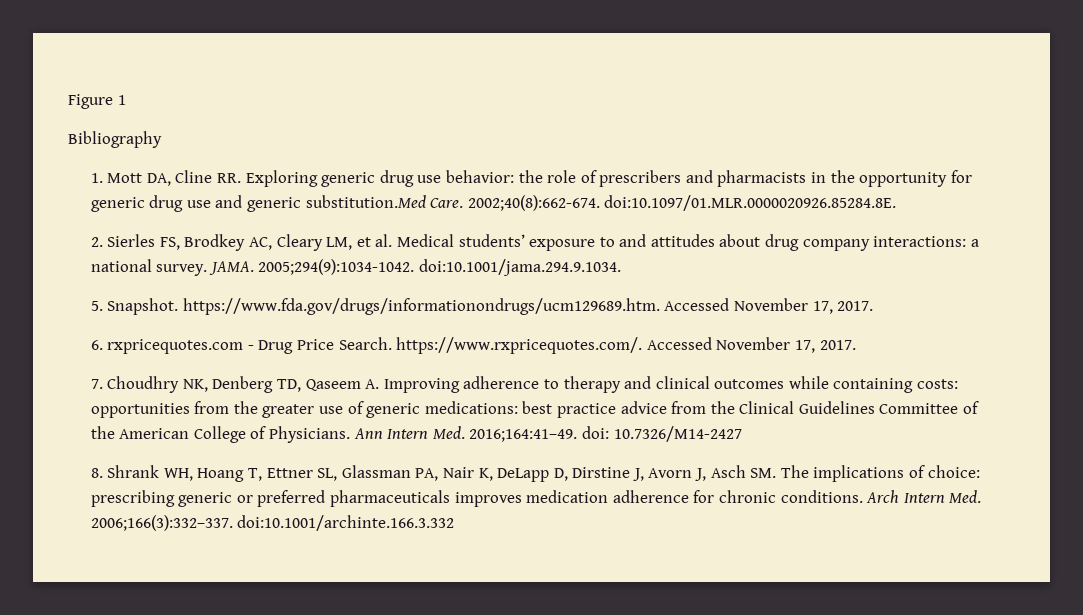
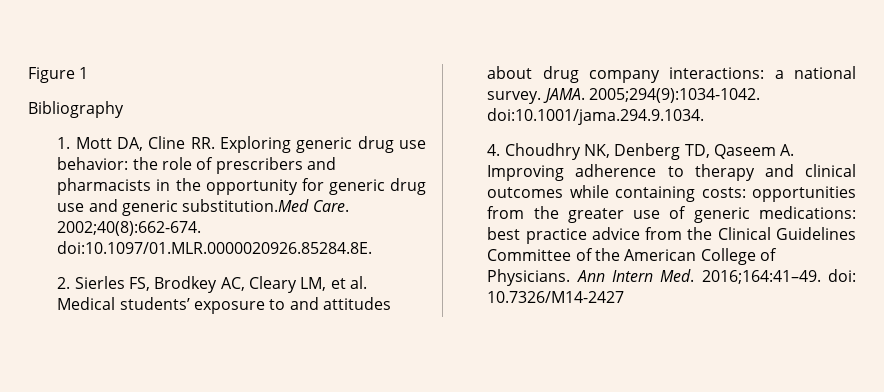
- 5. Snapshot. https://www.fda.gov/drugs/informationondrugs/ucm129689.htm. Accessed November 17, 2017.
- 6. rxpricequotes.com - Drug Price Search. https://www.rxpricequotes.com/. Accessed November 17, 2017.
- 7. Choudhry NK, Denberg TD, Qaseem A. Improving adherence to therapy and clinical outcomes while containing costs: opportunities from the greater use of generic medications: best practice advice from the Clinical Guidelines Committee of the American College of Physicians.
+ 4. Choudhry NK, Denberg TD, Qaseem A. Improving adherence to therapy and clinical outcomes while containing costs: opportunities from the greater use of generic medications: best practice advice from the Clinical Guidelines Committee of the American College of Physicians.
- 8. Shrank WH, Hoang T, Ettner SL, Glassman PA, Nair K, DeLapp D, Dirstine J, Avorn J, Asch SM. The implications of choice: prescribing generic or preferred pharmaceuticals improves medication adherence for chronic conditions. Arch Intern Med. 2006;166(3):332–337. doi:10.1001/archinte.166.3.332

